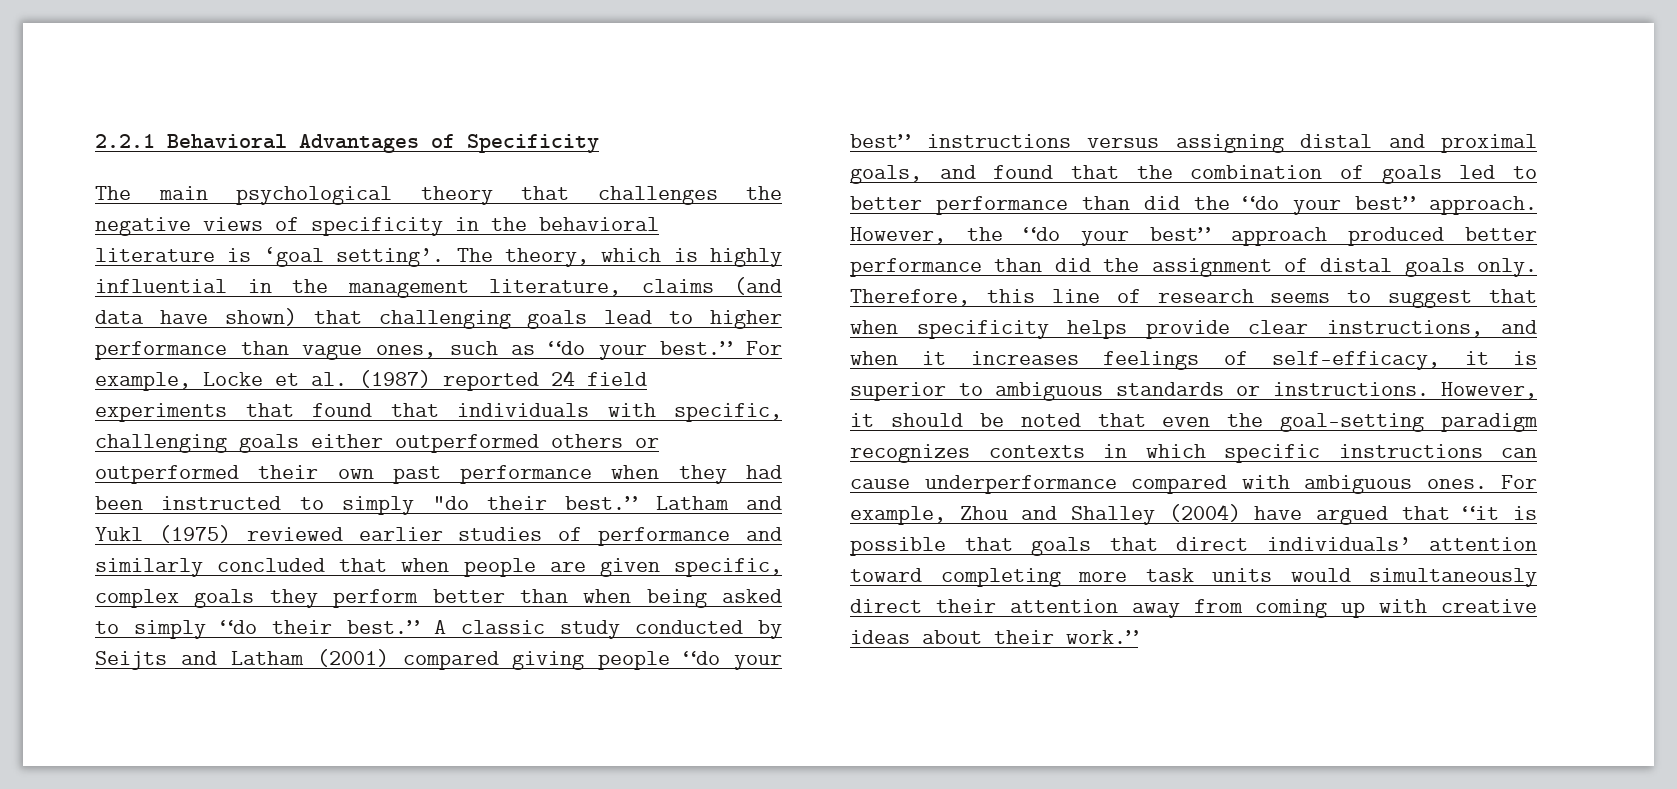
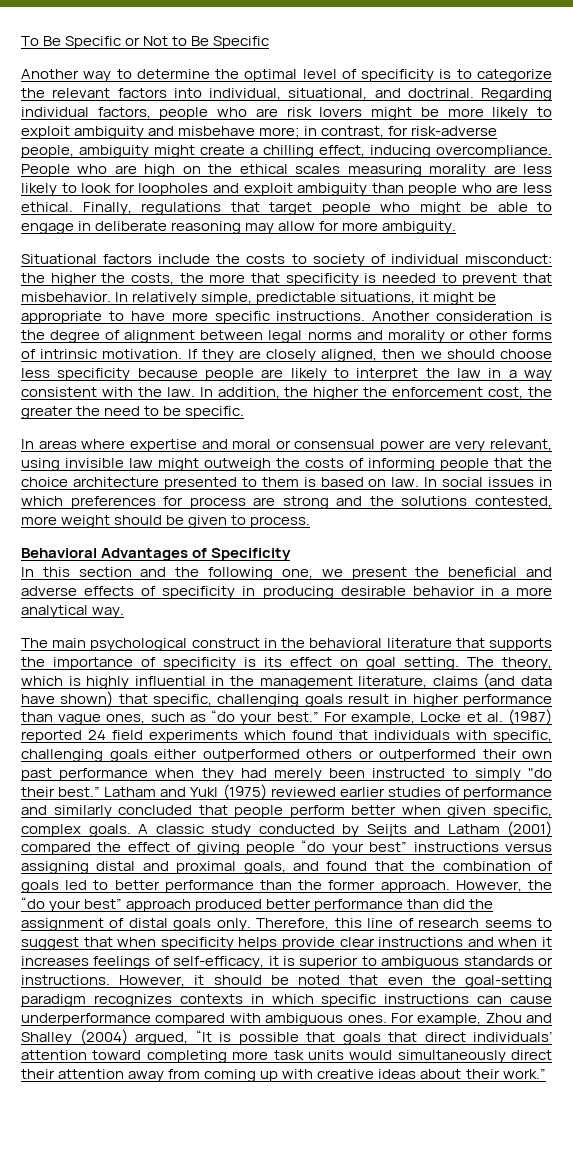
- 2.2.1 Behavioral Advantages of Specificity
- The main psychological theory that challenges the negative views of specificity in the behavioral literature is ‘goal setting’.
+ To Be Specific or Not to Be Specific
+ Another way to determine the optimal level of specificity is to categorize the relevant factors into individual, situational, and doctrinal. Regarding individual factors, people who are risk lovers might be more likely to exploit ambiguity and misbehave more; in contrast, for risk-adverse people, ambiguity might create a chilling effect, inducing overcompliance. People who are high on the ethical scales measuring morality are less likely to look for loopholes and exploit ambiguity than people who are less ethical. Finally, regulations that target people who might be able to engage in deliberate reasoning may allow for more ambiguity.
+ Situational factors include the costs to society of individual misconduct: the higher the costs, the more that specificity is needed to prevent that misbehavior. In relatively simple, predictable situations, it might be appropriate to have more specific instructions. Another consideration is the degree of alignment between legal norms and morality or other forms of intrinsic motivation. If they are closely aligned, then we should choose less specificity because people are likely to interpret the law in a way consistent with the law. In addition, the higher the enforcement cost, the greater the need to be specific.
+ In areas where expertise and moral or consensual power are very relevant, using invisible law might outweigh the costs of informing people that the choice architecture presented to them is based on law. In social issues in which preferences for process are strong and the solutions contested, more weight should be given to process.
+ Behavioral Advantages of Specificity
+ In this section and the following one, we present the beneficial and adverse effects of specificity in producing desirable behavior in a more analytical way.
+ The main psychological construct in the behavioral literature that supports the importance of specificity is its effect on goal setting.
- The theory, which is highly influential in the management literature, claims (and data have shown) that challenging goals lead to higher performance than vague ones, such as “do your best.”
+ The theory, which is highly influential in the management literature, claims (and data have shown) that specific, challenging goals result in higher performance than vague ones, such as “do your best.”
- For example, Locke et al. (1987) reported 24 field experiments that found that individuals with specific, challenging goals either outperformed others or outperformed their own past performance when they had been instructed to simply "do their best.”
+ For example, Locke et al. (1987) reported 24 field experiments which found that individuals with specific, challenging goals either outperformed others or outperformed their own past performance when they had merely been instructed to simply "do their best.”
- Latham and Yukl (1975) reviewed earlier studies of performance and similarly concluded that when people are given specific, complex goals they perform better than when being asked to simply “do their best.”
+ Latham and Yukl (1975) reviewed earlier studies of performance and similarly concluded that people perform better when given specific, complex goals.
- A classic study conducted by Seijts and Latham (2001) compared giving people “do your best” instructions versus assigning distal and proximal goals, and found that the combination of goals led to better performance than did the “do your best” approach.
+ A classic study conducted by Seijts and Latham (2001) compared the effect of giving people “do your best” instructions versus assigning distal and proximal goals, and found that the combination of goals led to better performance than the former approach.
- Therefore, this line of research seems to suggest that when specificity helps provide clear instructions, and when it increases feelings of self-efficacy, it is superior to ambiguous standards or instructions.
+ Therefore, this line of research seems to suggest that when specificity helps provide clear instructions and when it increases feelings of self-efficacy, it is superior to ambiguous standards or instructions.
- For example, Zhou and Shalley (2004) have argued that “it is possible that goals that direct individuals’ attention toward completing more task units would simultaneously direct their attention away from coming up with creative ideas about their work.”
+ For example, Zhou and Shalley (2004) argued, “It is possible that goals that direct individuals’ attention toward completing more task units would simultaneously direct their attention away from coming up with creative ideas about their work.”

